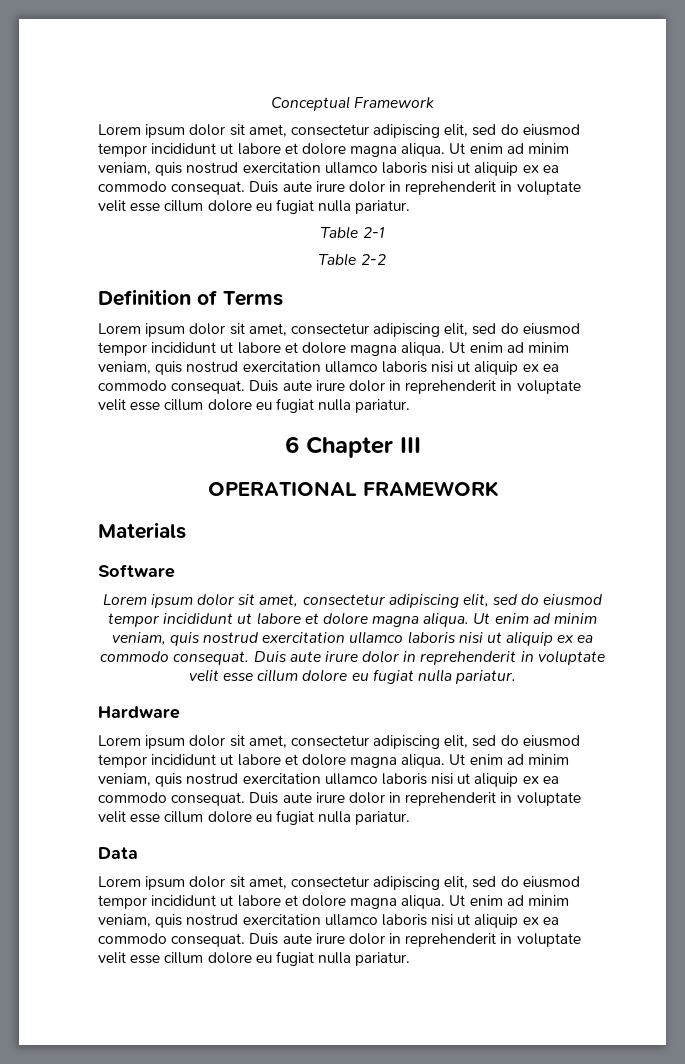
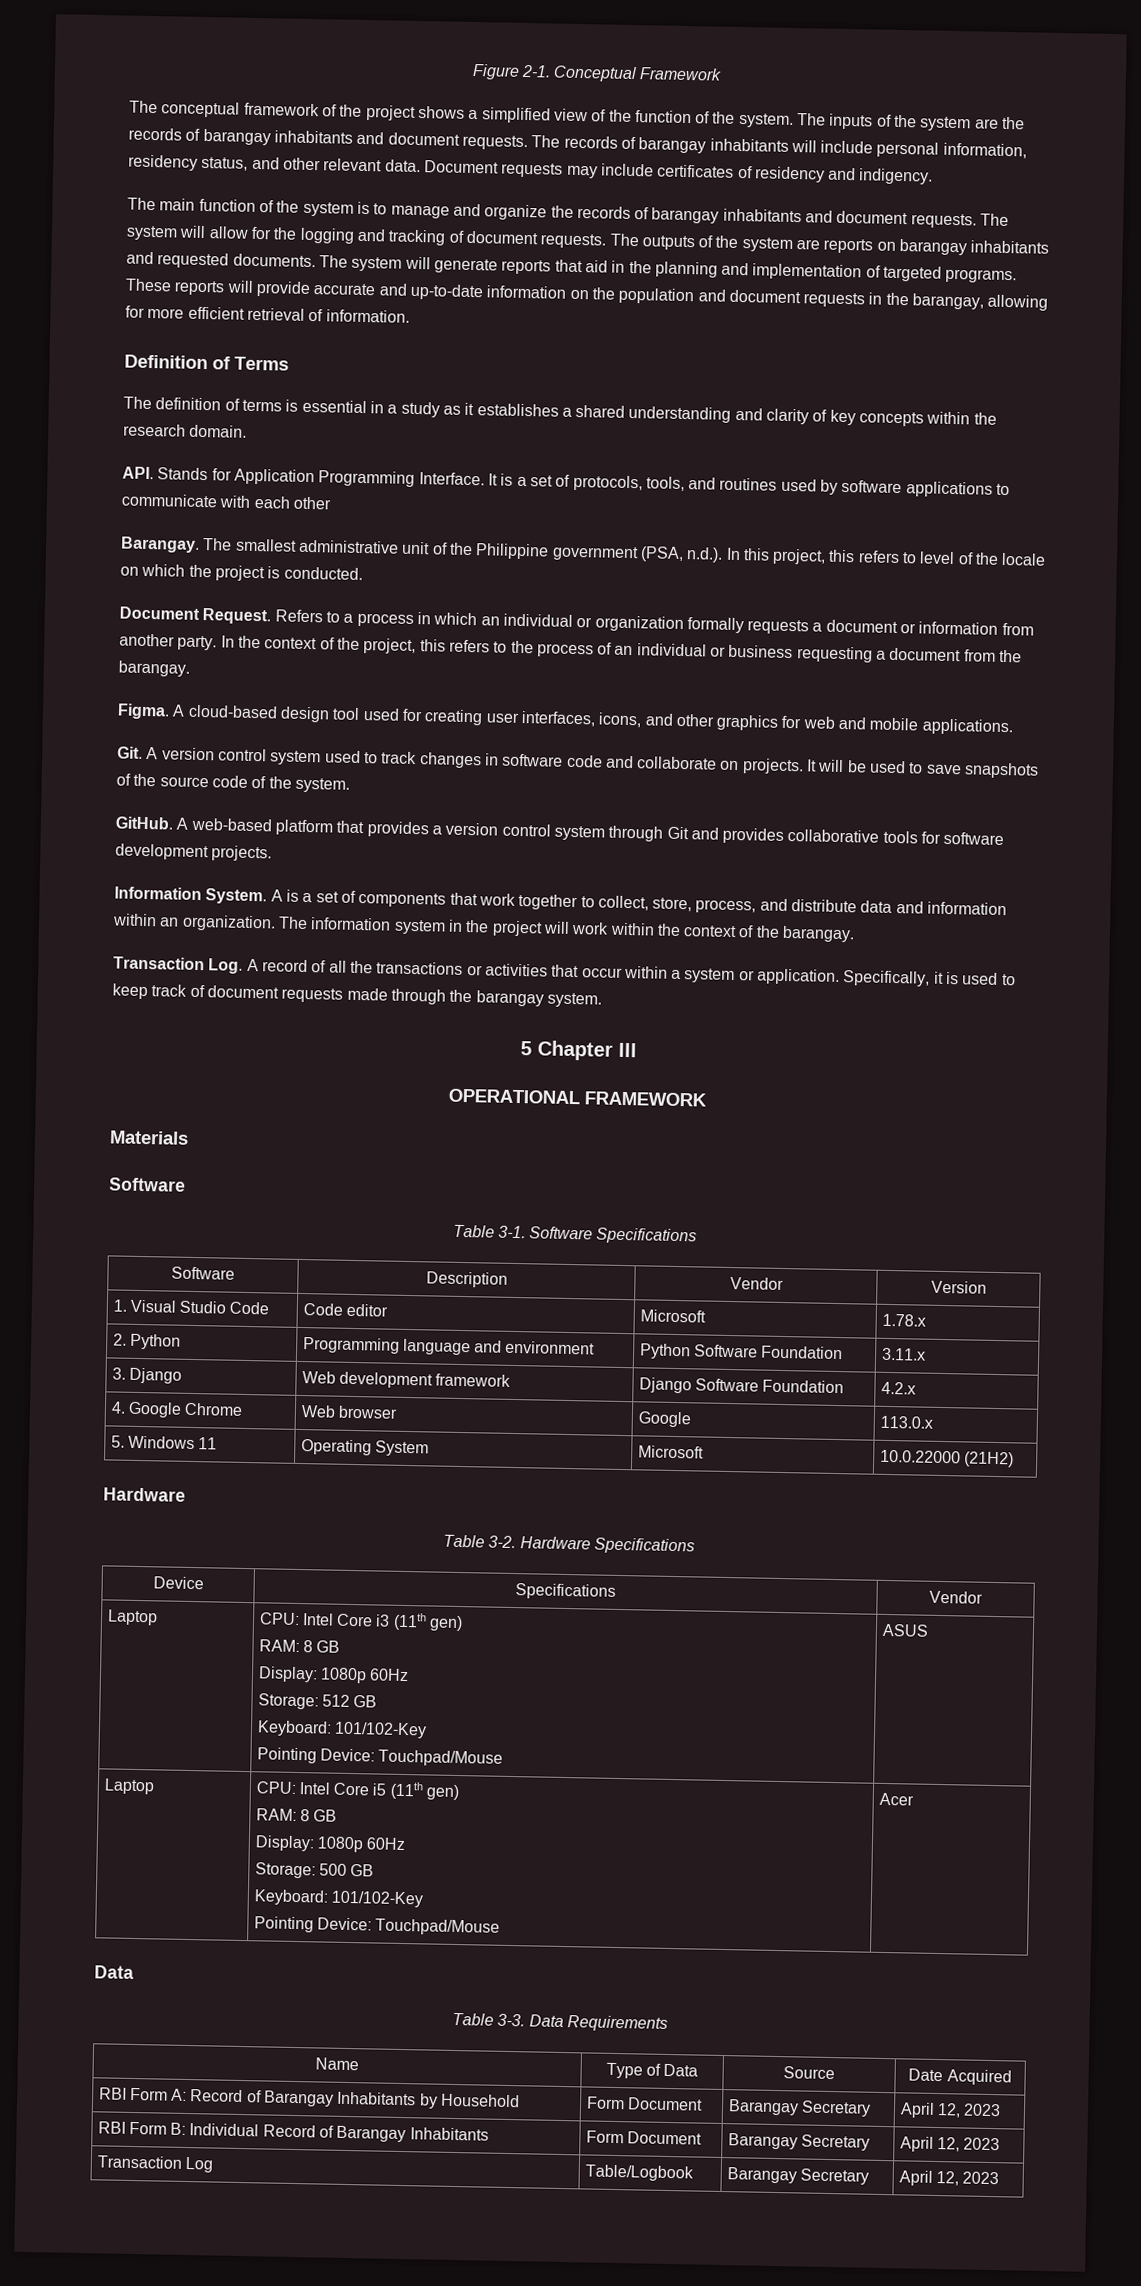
+ Figure 2-1.
  Conceptual Framework
- Lorem ipsum dolor sit amet, consectetur adipiscing elit, sed do eiusmod tempor incididunt ut labore et dolore magna aliqua. Ut enim ad minim veniam, quis nostrud exercitation ullamco laboris nisi ut aliquip ex ea commodo consequat. Duis aute irure dolor in reprehenderit in voluptate velit esse cillum dolore eu fugiat nulla pariatur.
- Table 2-1
- Table 2-2
+ The conceptual framework of the project shows a simplified view of the function of the system. The inputs of the system are the records of barangay inhabitants and document requests. The records of barangay inhabitants will include personal information, residency status, and other relevant data. Document requests may include certificates of residency and indigency.
+ The main function of the system is to manage and organize the records of barangay inhabitants and document requests. The system will allow for the logging and tracking of document requests. The outputs of the system are reports on barangay inhabitants and requested documents. The system will generate reports that aid in the planning and implementation of targeted programs. These reports will provide accurate and up-to-date information on the population and document requests in the barangay, allowing for more efficient retrieval of information.
  Definition of Terms
- Lorem ipsum dolor sit amet, consectetur adipiscing elit, sed do eiusmod tempor incididunt ut labore et dolore magna aliqua. Ut enim ad minim veniam, quis nostrud exercitation ullamco laboris nisi ut aliquip ex ea commodo consequat. Duis aute irure dolor in reprehenderit in voluptate velit esse cillum dolore eu fugiat nulla pariatur.
- 6 Chapter III
+ The definition of terms is essential in a study as it establishes a shared understanding and clarity of key concepts within the research domain.
+ API. Stands for Application Programming Interface. It is a set of protocols, tools, and routines used by software applications to communicate with each other
+ Barangay. The smallest administrative unit of the Philippine government (PSA, n.d.). In this project, this refers to level of the locale on which the project is conducted.
+ Document Request. Refers to a process in which an individual or organization formally requests a document or information from another party. In the context of the project, this refers to the process of an individual or business requesting a document from the barangay.
+ Figma. A cloud-based design tool used for creating user interfaces, icons, and other graphics for web and mobile applications.
+ Git. A version control system used to track changes in software code and collaborate on projects. It will be used to save snapshots of the source code of the system.
+ GitHub. A web-based platform that provides a version control system through Git and provides collaborative tools for software development projects.
+ Information System. A is a set of components that work together to collect, store, process, and distribute data and information within an organization. The information system in the project will work within the context of the barangay.
+ Transaction Log. A record of all the transactions or activities that occur within a system or application. Specifically, it is used to keep track of document requests made through the barangay system.
+ 5 Chapter III
  Materials
  Software
- Lorem ipsum dolor sit amet, consectetur adipiscing elit, sed do eiusmod tempor incididunt ut labore et dolore magna aliqua. Ut enim ad minim veniam, quis nostrud exercitation ullamco laboris nisi ut aliquip ex ea commodo consequat. Duis aute irure dolor in reprehenderit in voluptate velit esse cillum dolore eu fugiat nulla pariatur.
+ Table 3-1. Software Specifications
+ Software | Description | Vendor | Version
+ 1. Visual Studio Code | Code editor | Microsoft | 1.78.x
+ 2. Python | Programming language and environment | Python Software Foundation | 3.11.x
+ 3. Django | Web development framework | Django Software Foundation | 4.2.x
+ 4. Google Chrome | Web browser | Google | 113.0.x
+ 5. Windows 11 | Operating System | Microsoft | 10.0.22000 (21H2)
  Hardware
- Lorem ipsum dolor sit amet, consectetur adipiscing elit, sed do eiusmod tempor incididunt ut labore et dolore magna aliqua. Ut enim ad minim veniam, quis nostrud exercitation ullamco laboris nisi ut aliquip ex ea commodo consequat. Duis aute irure dolor in reprehenderit in voluptate velit esse cillum dolore eu fugiat nulla pariatur.
+ Table 3-2. Hardware Specifications
+ Device | Specifications | Vendor
+ Laptop | CPU: Intel Core i3 (11th gen)
+ RAM: 8 GB
+ Display: 1080p 60Hz
+ Storage: 512 GB
+ Keyboard: 101/102-Key
+ Pointing Device: Touchpad/Mouse | ASUS
+ Laptop | CPU: Intel Core i5 (11th gen)
+ RAM: 8 GB
+ Display: 1080p 60Hz
+ Storage: 500 GB
+ Keyboard: 101/102-Key
+ Pointing Device: Touchpad/Mouse | Acer
  Data
- Lorem ipsum dolor sit amet, consectetur adipiscing elit, sed do eiusmod tempor incididunt ut labore et dolore magna aliqua. Ut enim ad minim veniam, quis nostrud exercitation ullamco laboris nisi ut aliquip ex ea commodo consequat. Duis aute irure dolor in reprehenderit in voluptate velit esse cillum dolore eu fugiat nulla pariatur.
+ Table 3-3. Data Requirements
+ Name | Type of Data | Source | Date Acquired
+ RBI Form A: Record of Barangay Inhabitants by Household | Form Document | Barangay Secretary | April 12, 2023
+ RBI Form B: Individual Record of Barangay Inhabitants | Form Document | Barangay Secretary | April 12, 2023
+ Transaction Log | Table/Logbook | Barangay Secretary | April 12, 2023

